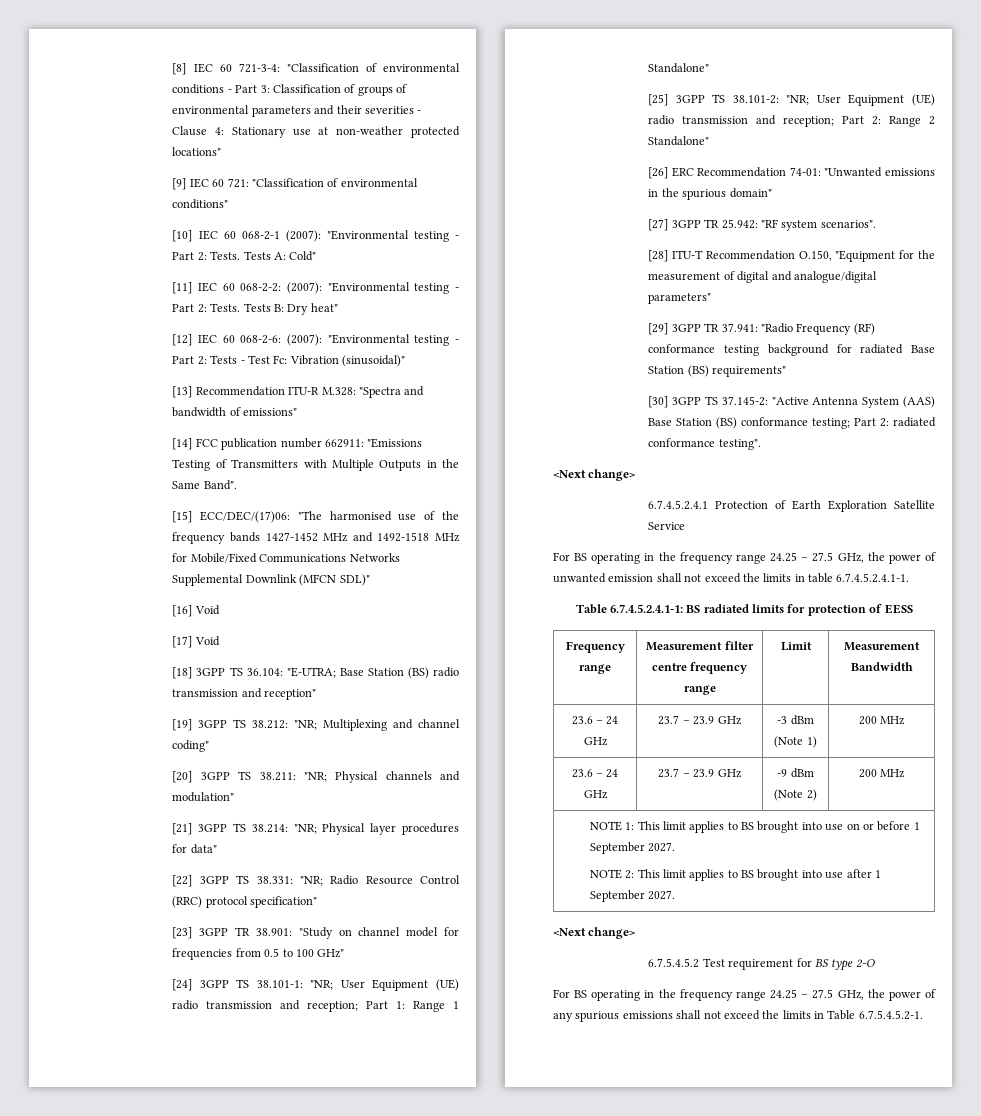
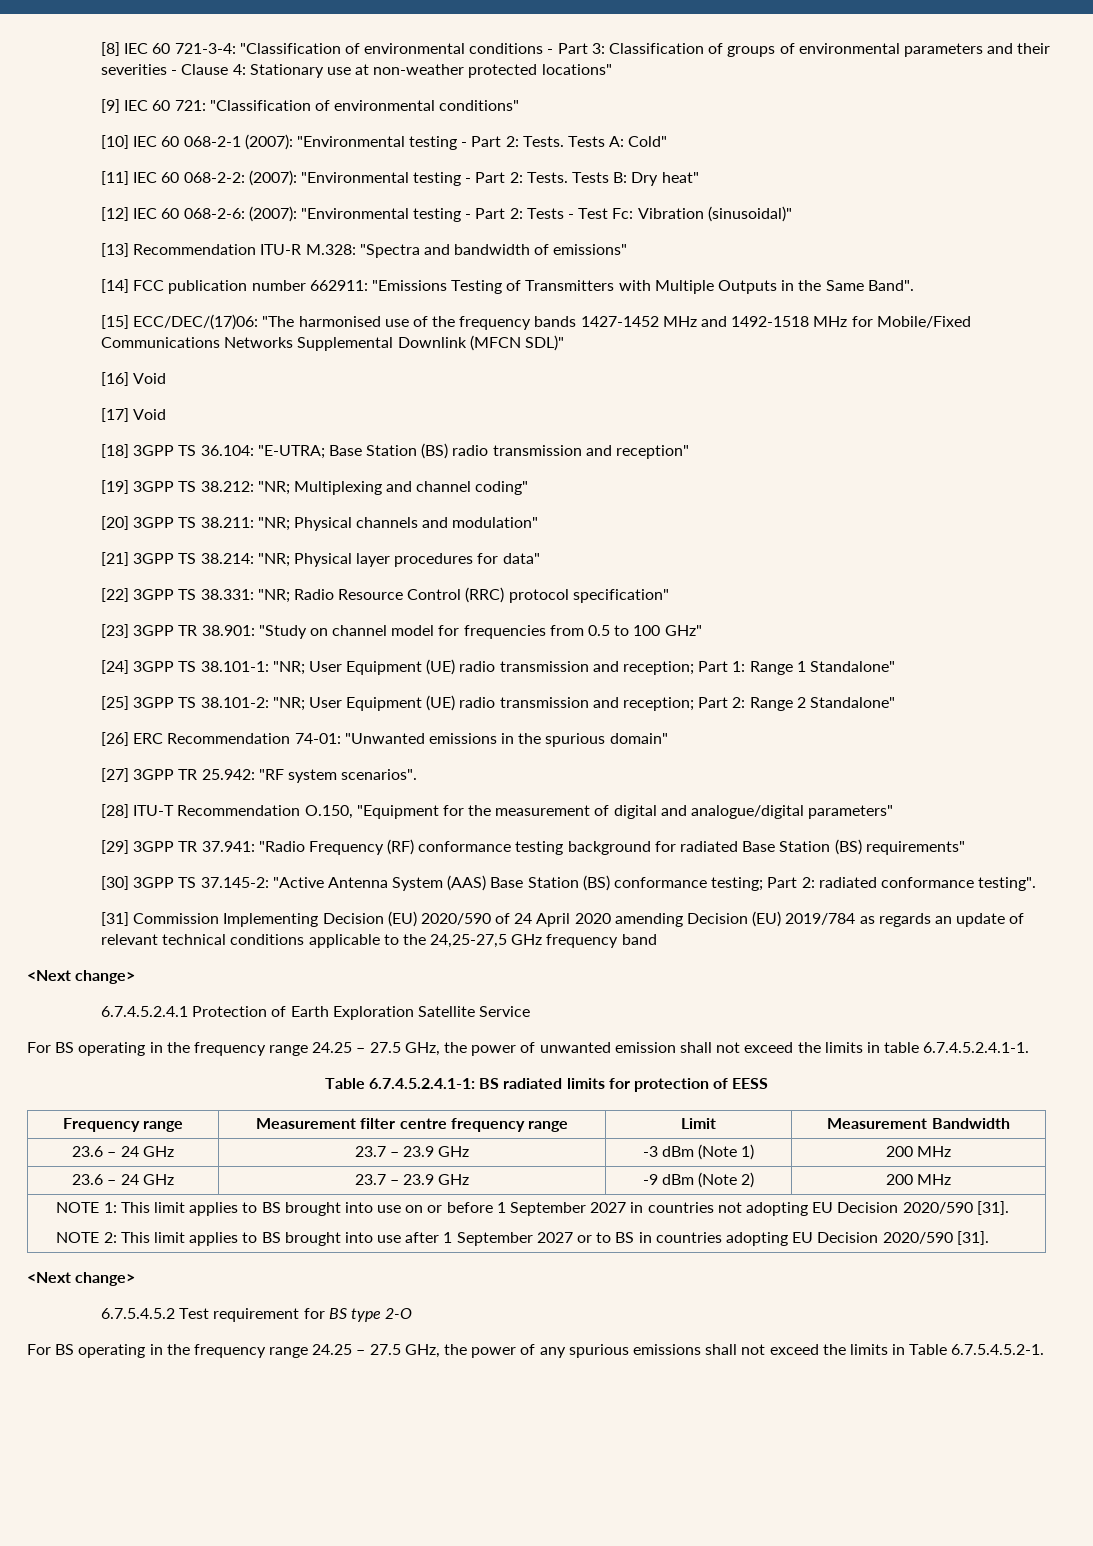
+ [31] Commission Implementing Decision (EU) 2020/590 of 24 April 2020 amending Decision (EU) 2019/784 as regards an update of relevant technical conditions applicable to the 24,25-27,5 GHz frequency band
- NOTE 1: This limit applies to BS brought into use on or before 1 September 2027.
+ NOTE 1: This limit applies to BS brought into use on or before 1 September 2027 in countries not adopting EU Decision 2020/590 [31].
- NOTE 2: This limit applies to BS brought into use after 1 September 2027.
+ NOTE 2: This limit applies to BS brought into use after 1 September 2027 or to BS in countries adopting EU Decision 2020/590 [31].

